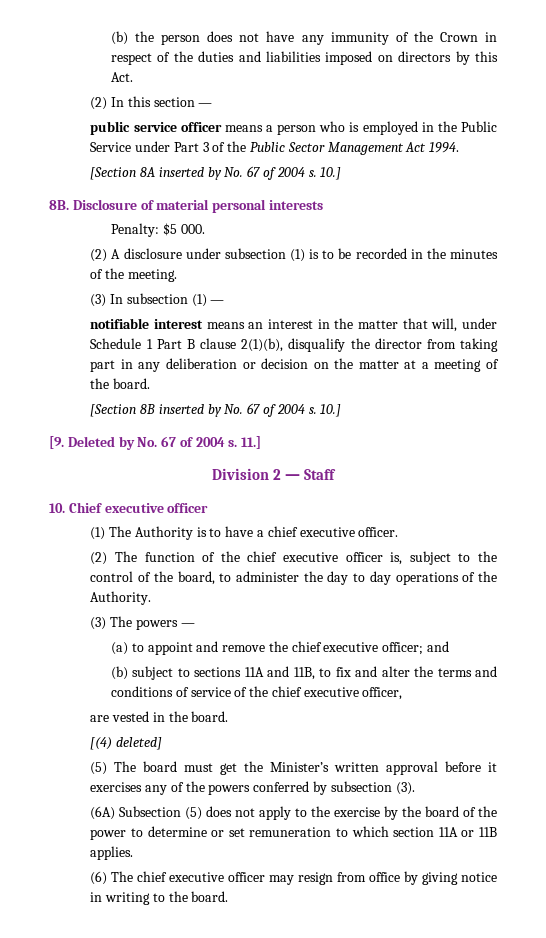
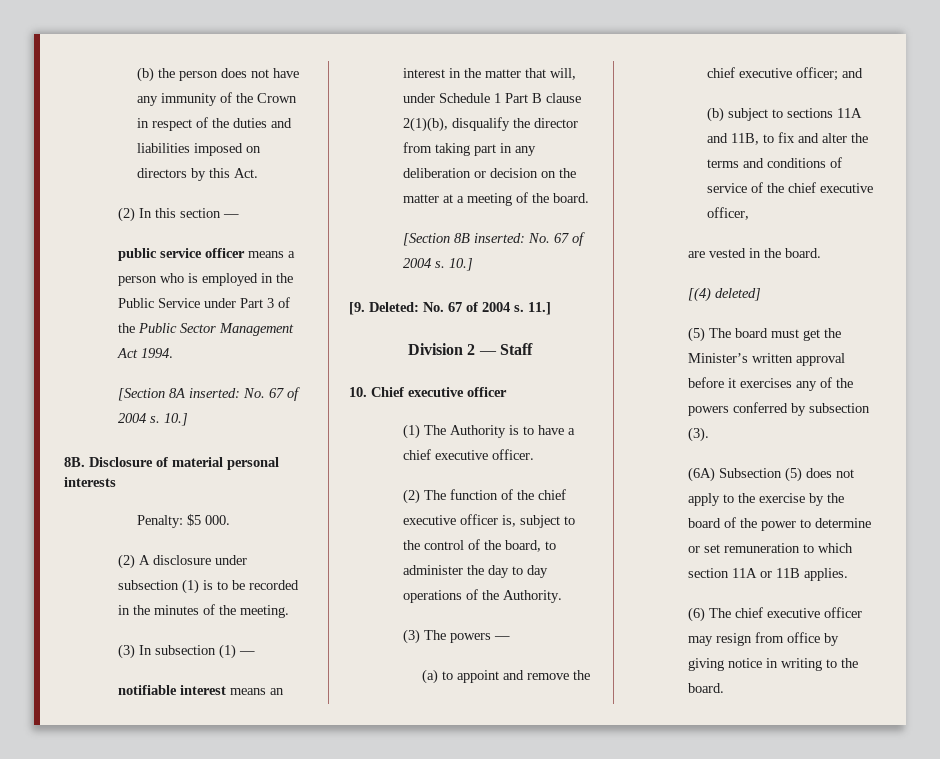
- [Section 8A inserted by No. 67 of 2004 s.
+ [Section 8A inserted: No. 67 of 2004 s.
- [Section 8B inserted by No. 67 of 2004 s.
+ [Section 8B inserted: No. 67 of 2004 s.
- [9. Deleted by No. 67 of 2004 s.
+ [9. Deleted: No. 67 of 2004 s.

